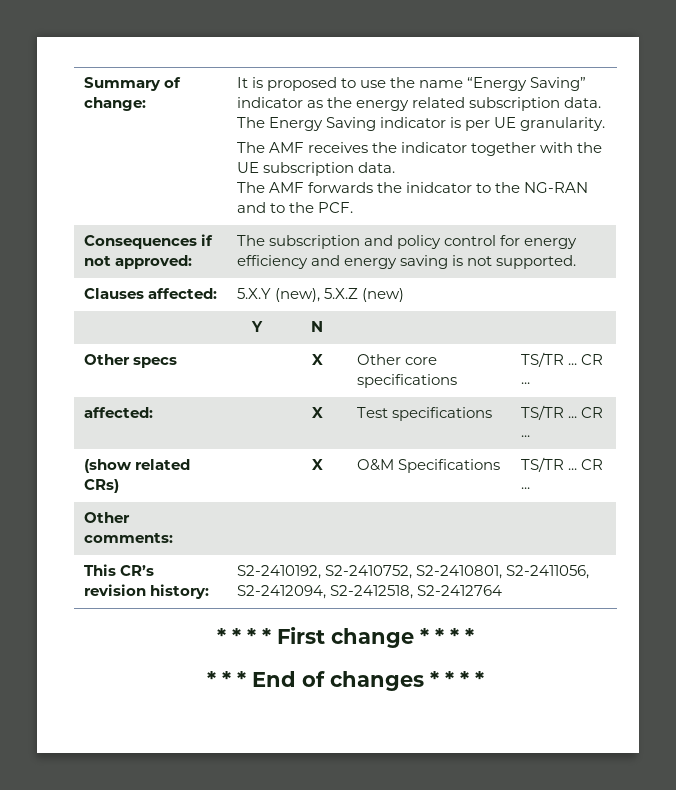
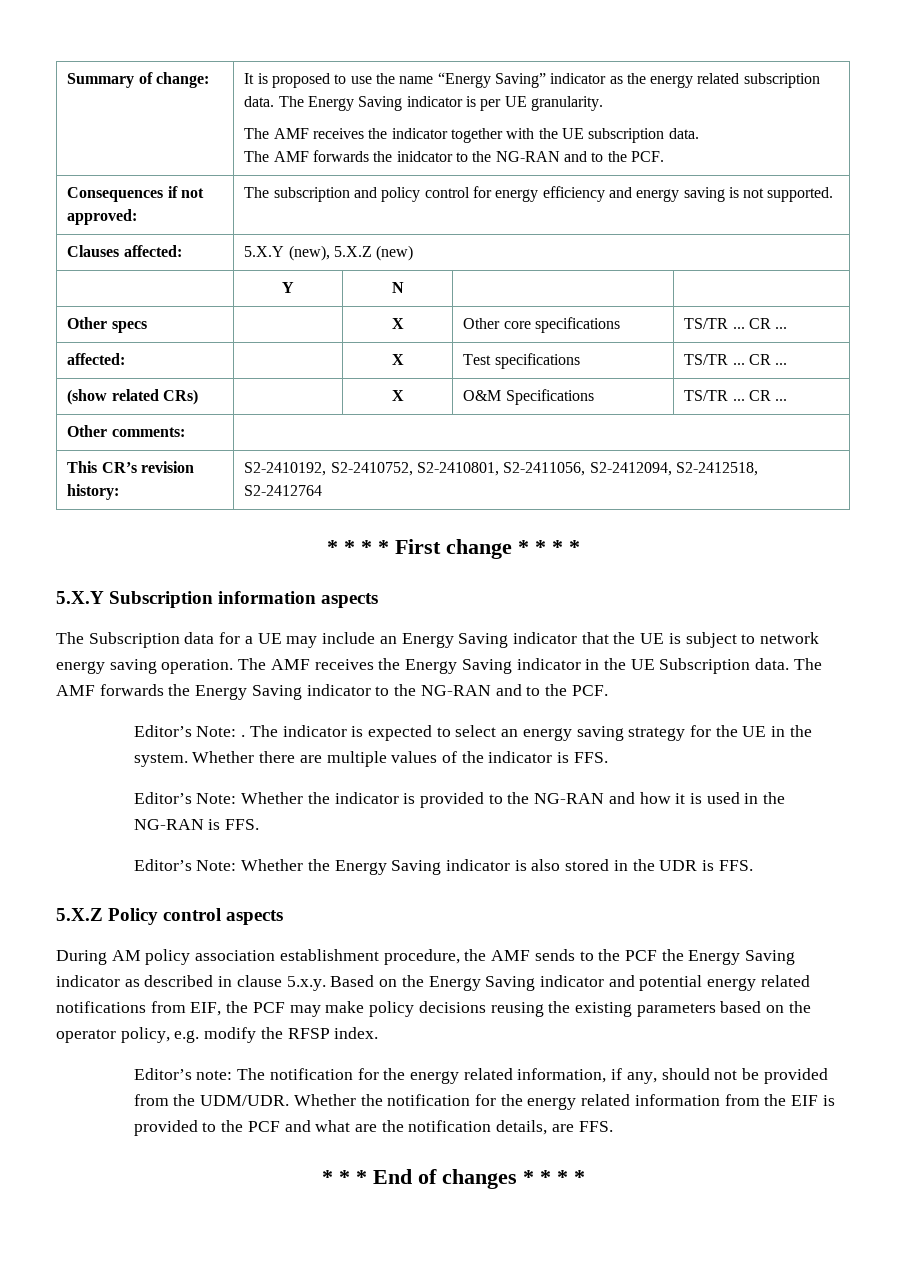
+ 5.X.Y Subscription information aspects
+ The Subscription data for a UE may include an Energy Saving indicator that the UE is subject to network energy saving operation. The AMF receives the Energy Saving indicator in the UE Subscription data. The AMF forwards the Energy Saving indicator to the NG-RAN and to the PCF.
+ Editor’s Note: . The indicator is expected to select an energy saving strategy for the UE in the system. Whether there are multiple values of the indicator is FFS.
+ Editor’s Note: Whether the indicator is provided to the NG-RAN and how it is used in the NG-RAN is FFS.
+ Editor’s Note: Whether the Energy Saving indicator is also stored in the UDR is FFS.
+ 5.X.Z Policy control aspects
+ During AM policy association establishment procedure, the AMF sends to the PCF the Energy Saving indicator as described in clause 5.x.y. Based on the Energy Saving indicator and potential energy related notifications from EIF, the PCF may make policy decisions reusing the existing parameters based on the operator policy, e.g. modify the RFSP index.
+ Editor’s note: The notification for the energy related information, if any, should not be provided from the UDM/UDR. Whether the notification for the energy related information from the EIF is provided to the PCF and what are the notification details, are FFS.

